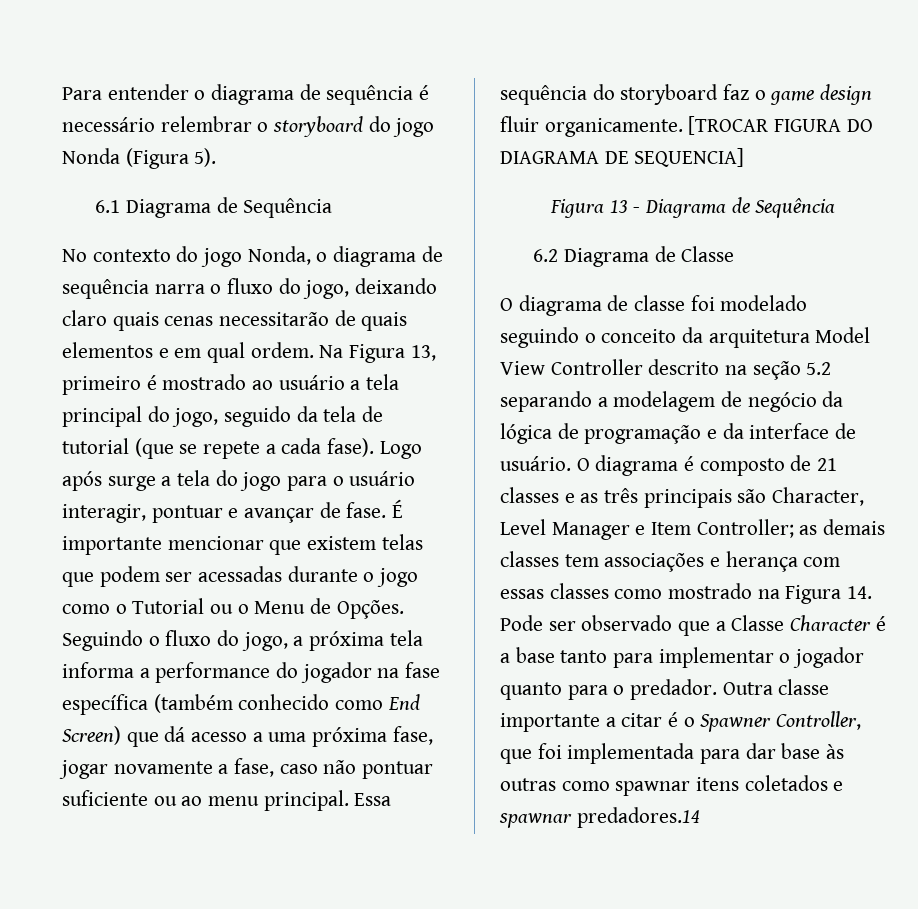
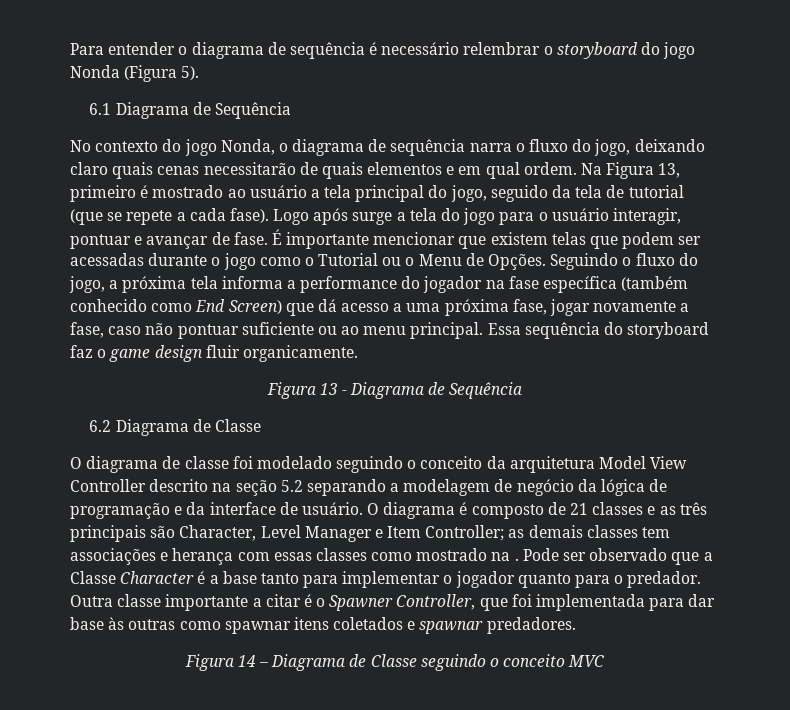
- [TROCAR FIGURA DO DIAGRAMA DE SEQUENCIA]
- O diagrama é composto de 21 classes e as três principais são Character, Level Manager e Item Controller; as demais classes tem associações e herança com essas classes como mostrado na Figura 14. Pode ser observado que a Classe Character é a base tanto para implementar o jogador quanto para o predador.
+ O diagrama é composto de 21 classes e as três principais são Character, Level Manager e Item Controller; as demais classes tem associações e herança com essas classes como mostrado na . Pode ser observado que a Classe Character é a base tanto para implementar o jogador quanto para o predador.
- Outra classe importante a citar é o Spawner Controller, que foi implementada para dar base às outras como spawnar itens coletados e spawnar predadores.14
+ Outra classe importante a citar é o Spawner Controller, que foi implementada para dar base às outras como spawnar itens coletados e spawnar predadores.
+ Figura 14 – Diagrama de Classe seguindo o conceito MVC

